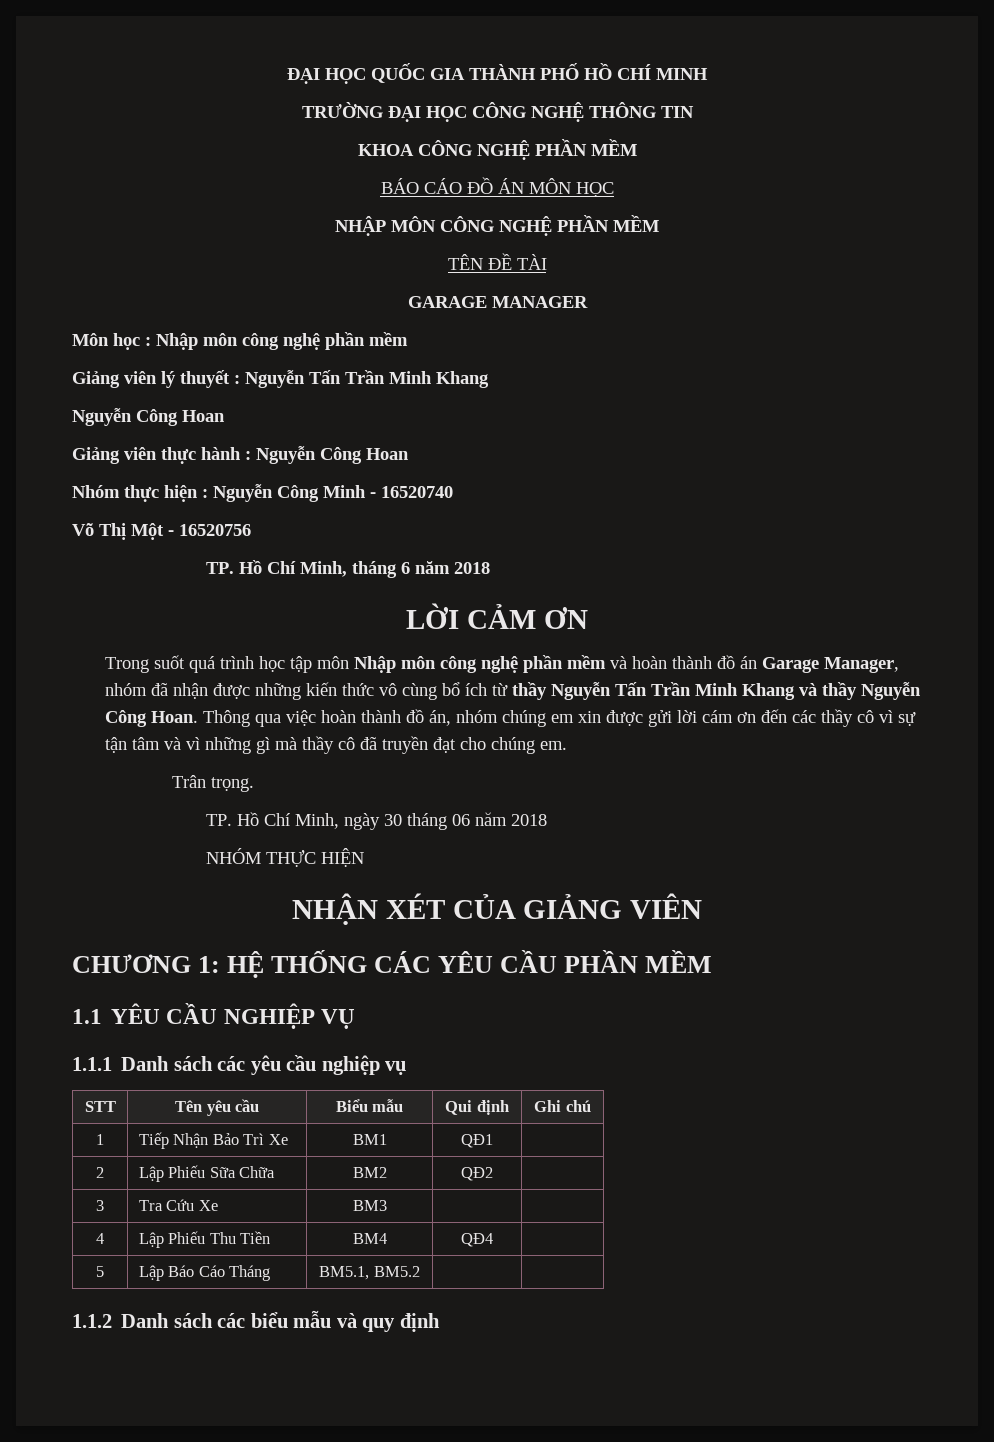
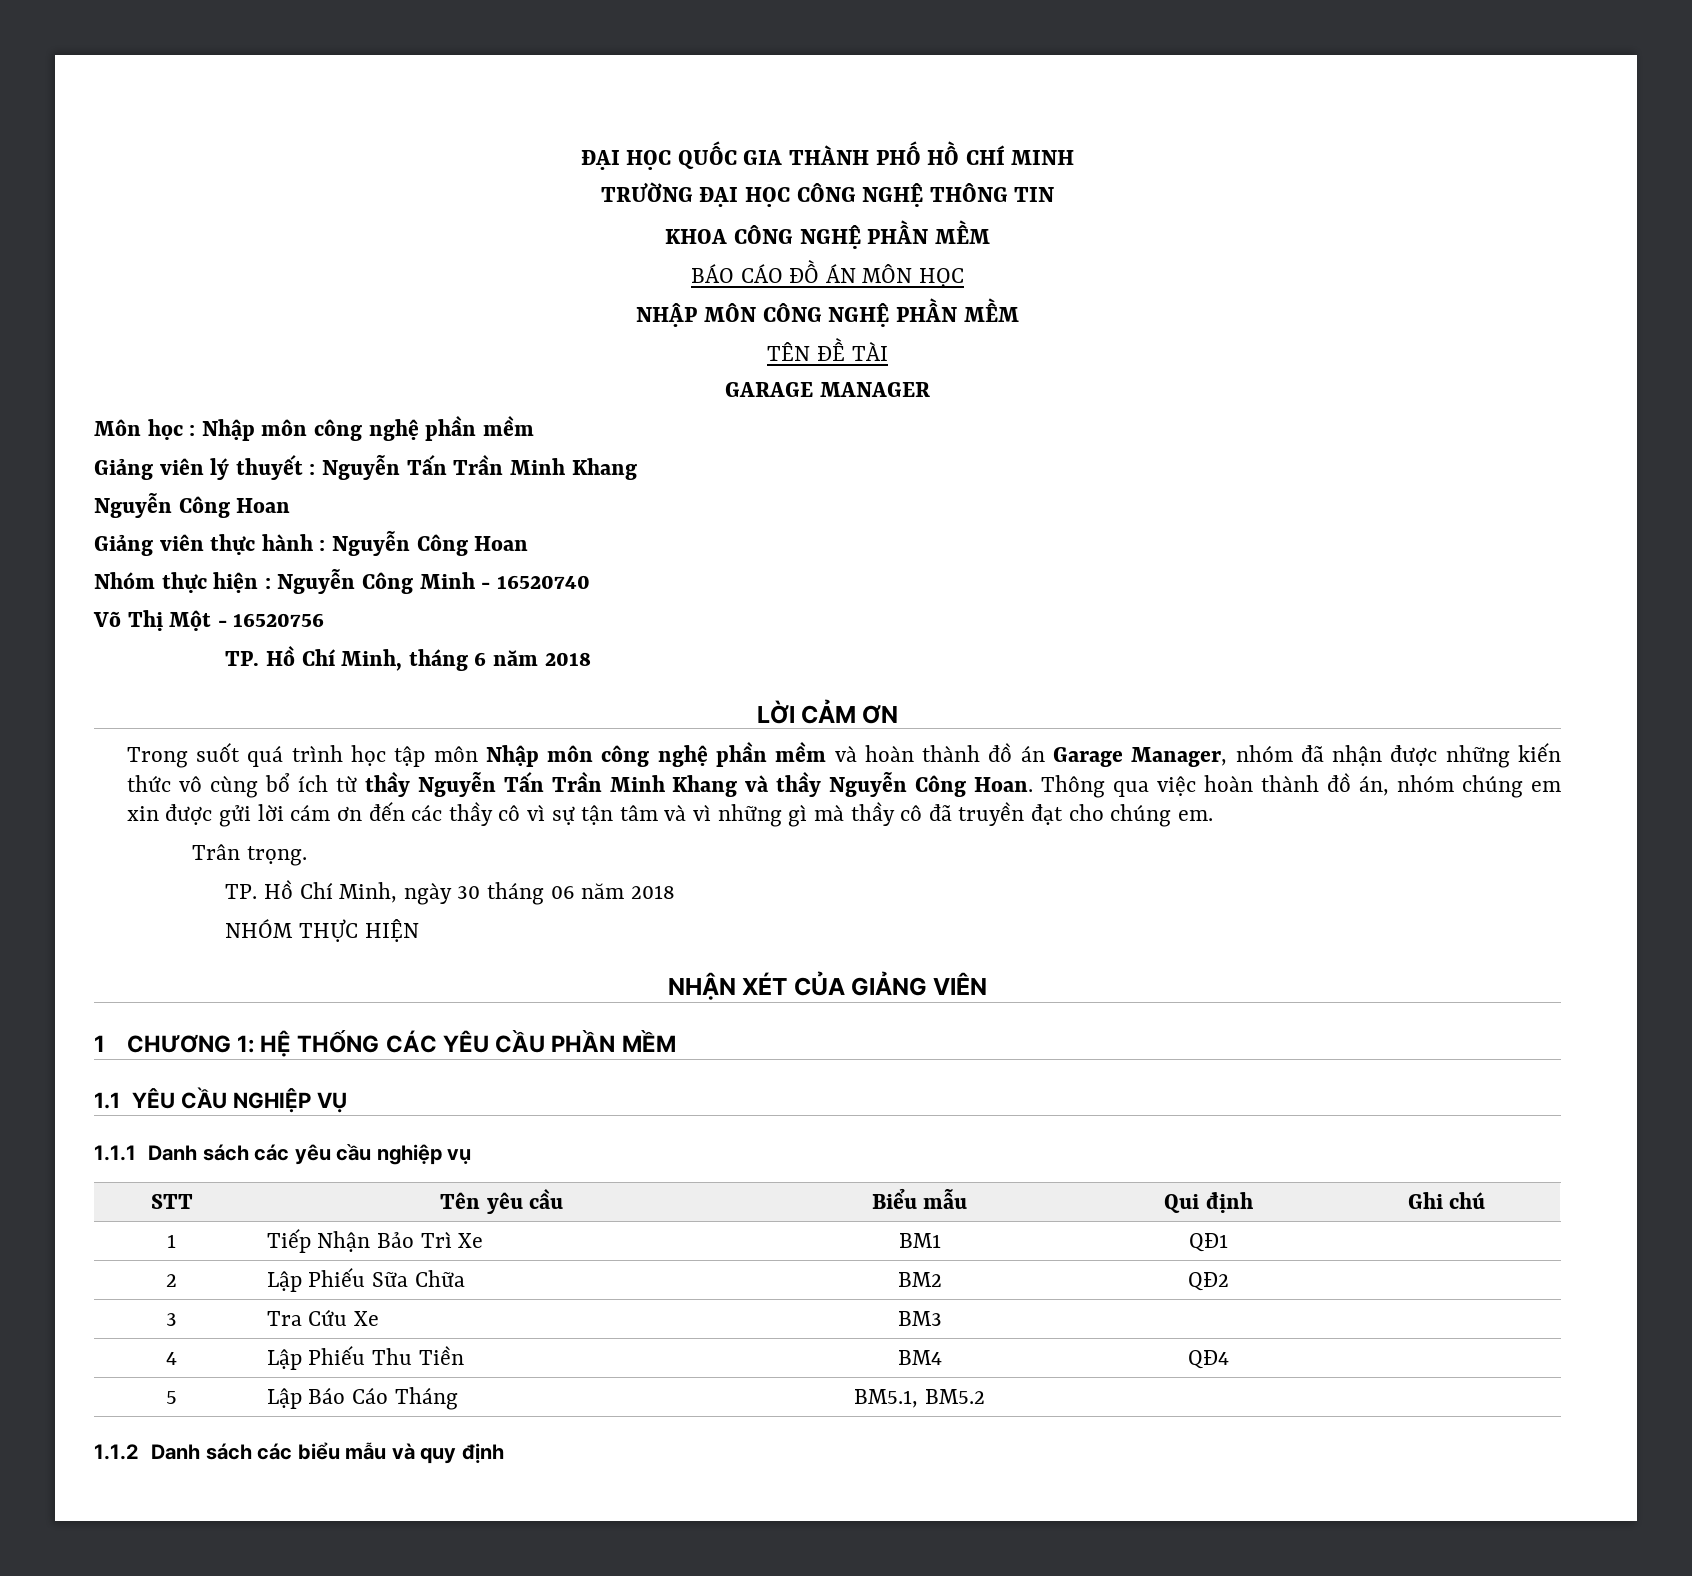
- CHƯƠNG 1: HỆ THỐNG CÁC YÊU CẦU PHẦN MỀM
+ 1 CHƯƠNG 1: HỆ THỐNG CÁC YÊU CẦU PHẦN MỀM

